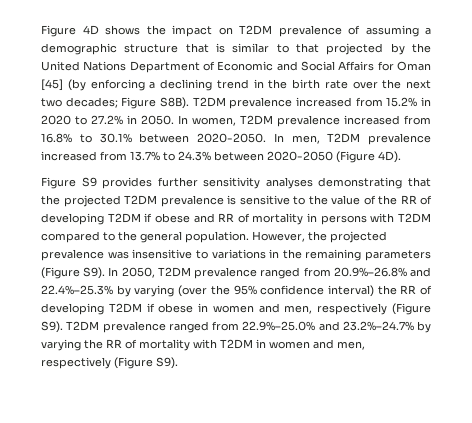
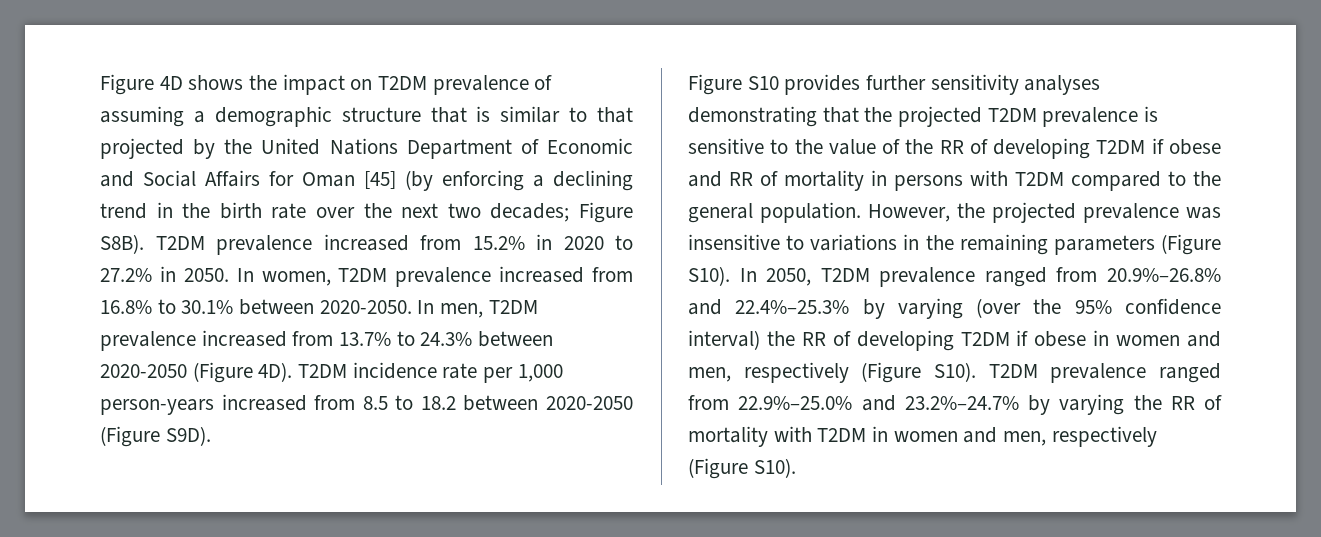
- In men, T2DM prevalence increased from 13.7% to 24.3% between 2020-2050 (Figure 4D).
- Figure S9 provides further sensitivity analyses demonstrating that the projected T2DM prevalence is sensitive to the value of the RR of developing T2DM if obese and RR of mortality in persons with T2DM compared to the general population.
+ In men, T2DM prevalence increased from 13.7% to 24.3% between 2020-2050 (Figure 4D). T2DM incidence rate per 1,000 person-years increased from 8.5 to 18.2 between 2020-2050 (Figure S9D).
+ Figure S10 provides further sensitivity analyses demonstrating that the projected T2DM prevalence is sensitive to the value of the RR of developing T2DM if obese and RR of mortality in persons with T2DM compared to the general population.
- However, the projected prevalence was insensitive to variations in the remaining parameters (Figure S9). In 2050, T2DM prevalence ranged from 20.9%–26.8% and 22.4%–25.3% by varying (over the 95% confidence interval) the RR of developing T2DM if obese in women and men, respectively (Figure S9). T2DM prevalence ranged from 22.9%–25.0% and 23.2%–24.7% by varying the RR of mortality with T2DM in women and men, respectively (Figure S9).
+ However, the projected prevalence was insensitive to variations in the remaining parameters (Figure S10). In 2050, T2DM prevalence ranged from 20.9%–26.8% and 22.4%–25.3% by varying (over the 95% confidence interval) the RR of developing T2DM if obese in women and men, respectively (Figure S10). T2DM prevalence ranged from 22.9%–25.0% and 23.2%–24.7% by varying the RR of mortality with T2DM in women and men, respectively (Figure S10).

